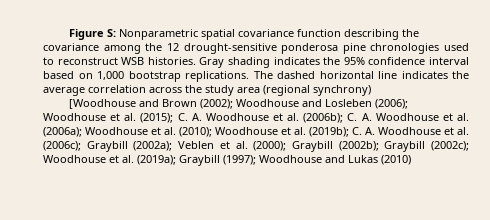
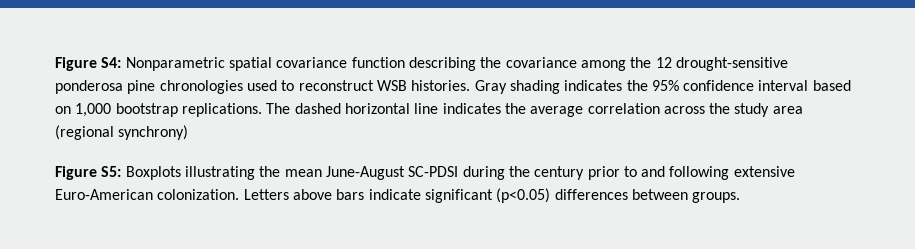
- Figure S: Nonparametric spatial covariance function describing the covariance among the 12 drought-sensitive ponderosa pine chronologies used to reconstruct WSB histories.
+ Figure S4: Nonparametric spatial covariance function describing the covariance among the 12 drought-sensitive ponderosa pine chronologies used to reconstruct WSB histories.
- [Woodhouse and Brown (2002); Woodhouse and Losleben (2006); Woodhouse et al. (2015); C. A. Woodhouse et al. (2006b); C. A. Woodhouse et al. (2006a); Woodhouse et al. (2010); Woodhouse et al. (2019b); C. A. Woodhouse et al. (2006c); Graybill (2002a); Veblen et al. (2000); Graybill (2002b); Graybill (2002c); Woodhouse et al. (2019a); Graybill (1997); Woodhouse and Lukas (2010)
+ Figure S5: Boxplots illustrating the mean June-August SC-PDSI during the century prior to and following extensive Euro-American colonization. Letters above bars indicate significant (p<0.05) differences between groups.

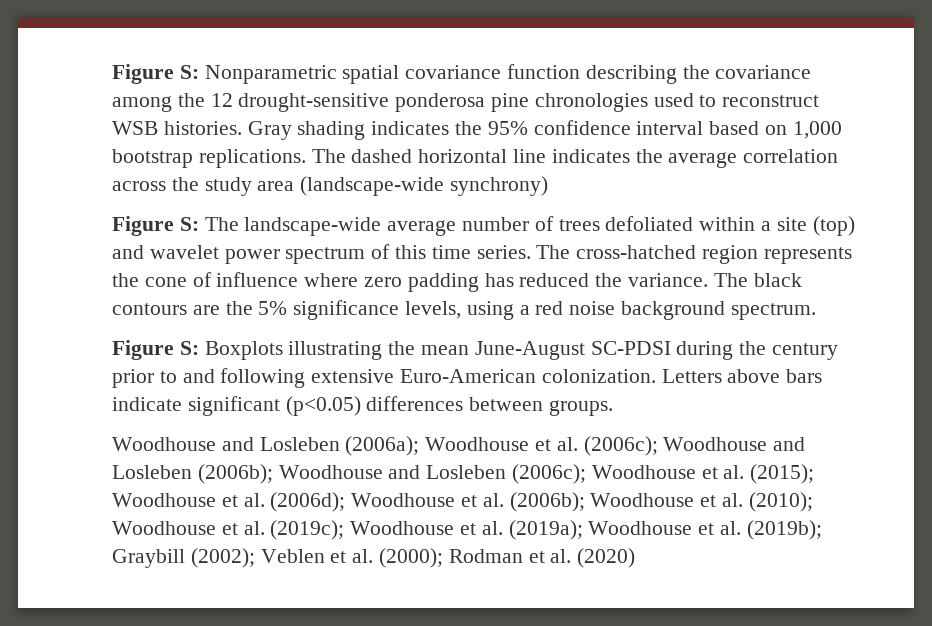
- Figure S4: Nonparametric spatial covariance function describing the covariance among the 12 drought-sensitive ponderosa pine chronologies used to reconstruct WSB histories.
+ Figure S: Nonparametric spatial covariance function describing the covariance among the 12 drought-sensitive ponderosa pine chronologies used to reconstruct WSB histories.
- The dashed horizontal line indicates the average correlation across the study area (regional synchrony)
+ The dashed horizontal line indicates the average correlation across the study area (landscape-wide synchrony)
- Figure S5: Boxplots illustrating the mean June-August SC-PDSI during the century prior to and following extensive Euro-American colonization.
+ Figure S: The landscape-wide average number of trees defoliated within a site (top) and wavelet power spectrum of this time series. The cross-hatched region represents the cone of influence where zero padding has reduced the variance. The black contours are the 5% significance levels, using a red noise background spectrum.
+ Figure S: Boxplots illustrating the mean June-August SC-PDSI during the century prior to and following extensive Euro-American colonization.
+ Woodhouse and Losleben (2006a); Woodhouse et al. (2006c); Woodhouse and Losleben (2006b); Woodhouse and Losleben (2006c); Woodhouse et al. (2015); Woodhouse et al. (2006d); Woodhouse et al. (2006b); Woodhouse et al. (2010); Woodhouse et al. (2019c); Woodhouse et al. (2019a); Woodhouse et al. (2019b); Graybill (2002); Veblen et al. (2000); Rodman et al. (2020)

